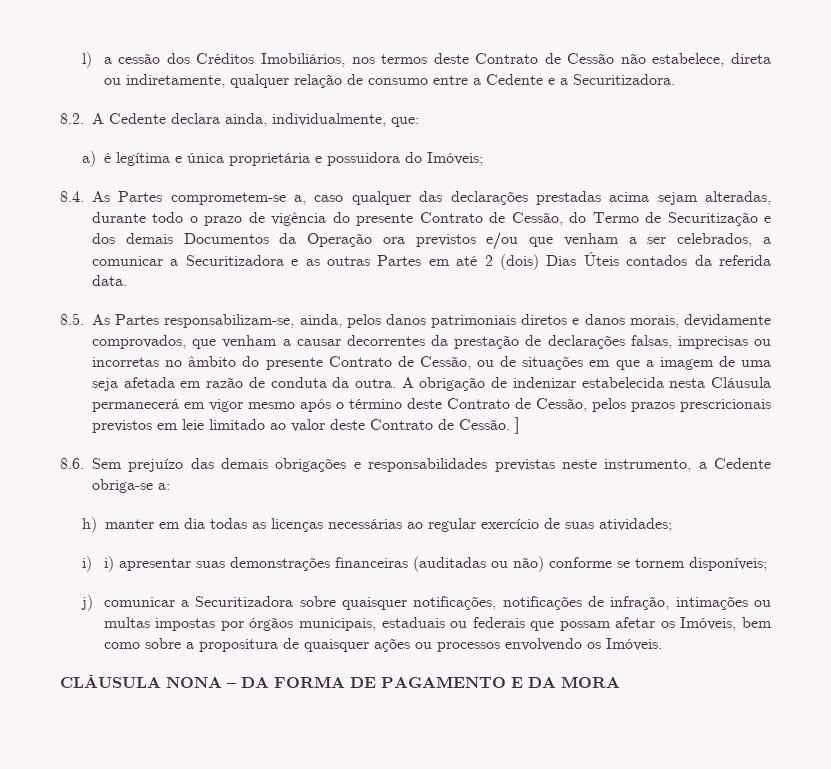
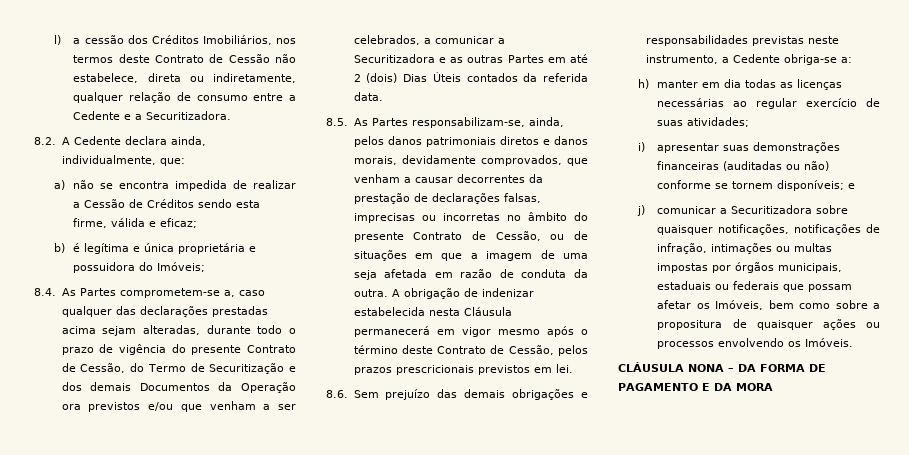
- a) é legítima e única proprietária e possuidora do Imóveis;
+ a) não se encontra impedida de realizar a Cessão de Créditos sendo esta firme, válida e eficaz;
+ b) é legítima e única proprietária e possuidora do Imóveis;
- A obrigação de indenizar estabelecida nesta Cláusula permanecerá em vigor mesmo após o término deste Contrato de Cessão, pelos prazos prescricionais previstos em leie limitado ao valor deste Contrato de Cessão. ]
+ A obrigação de indenizar estabelecida nesta Cláusula permanecerá em vigor mesmo após o término deste Contrato de Cessão, pelos prazos prescricionais previstos em lei.
- i) i) apresentar suas demonstrações financeiras (auditadas ou não) conforme se tornem disponíveis;
+ i) apresentar suas demonstrações financeiras (auditadas ou não) conforme se tornem disponíveis; e

